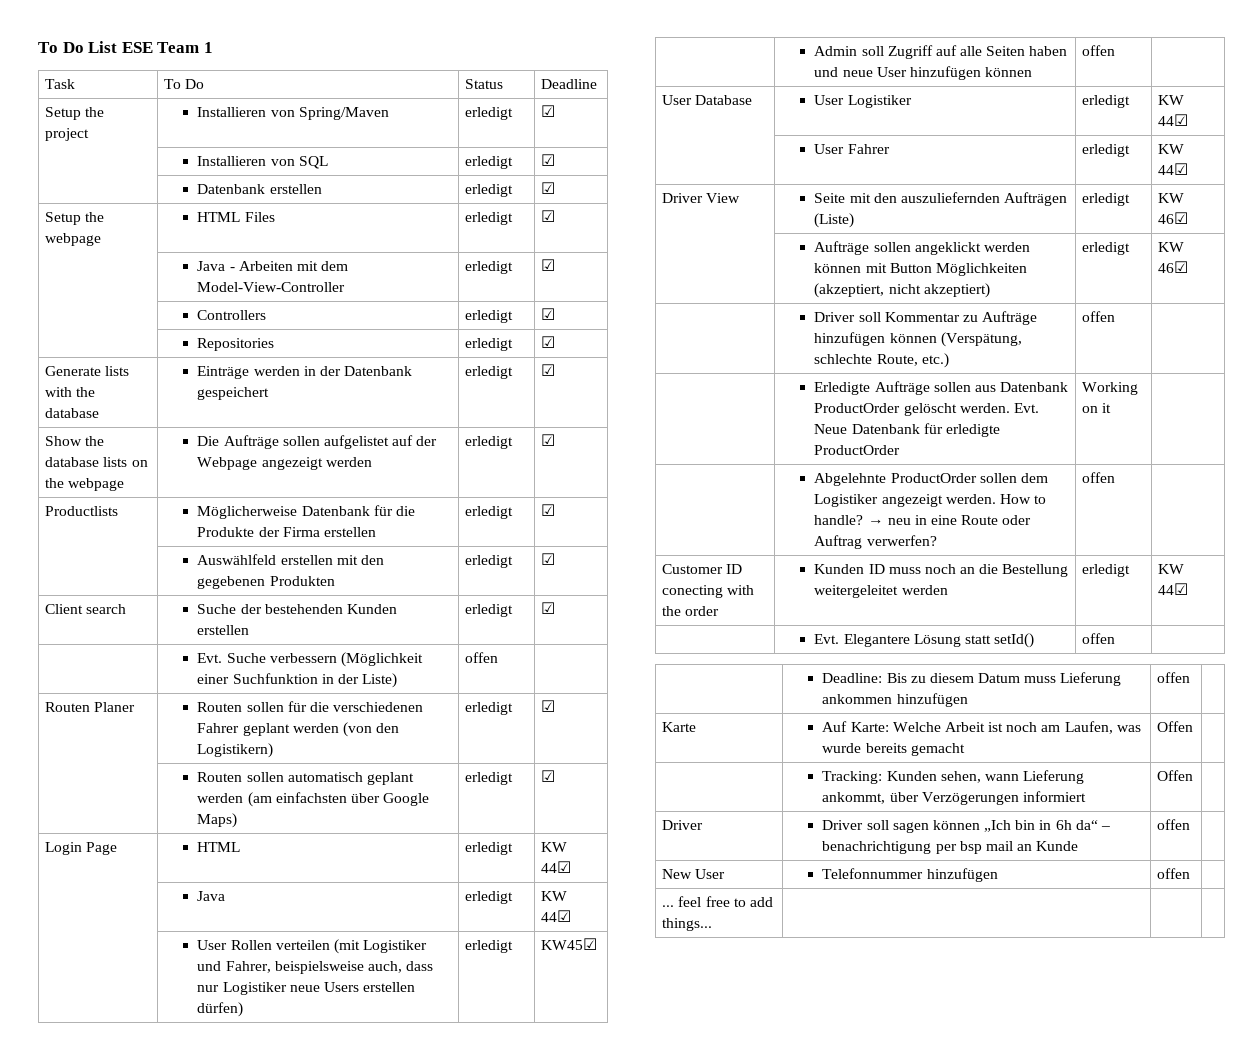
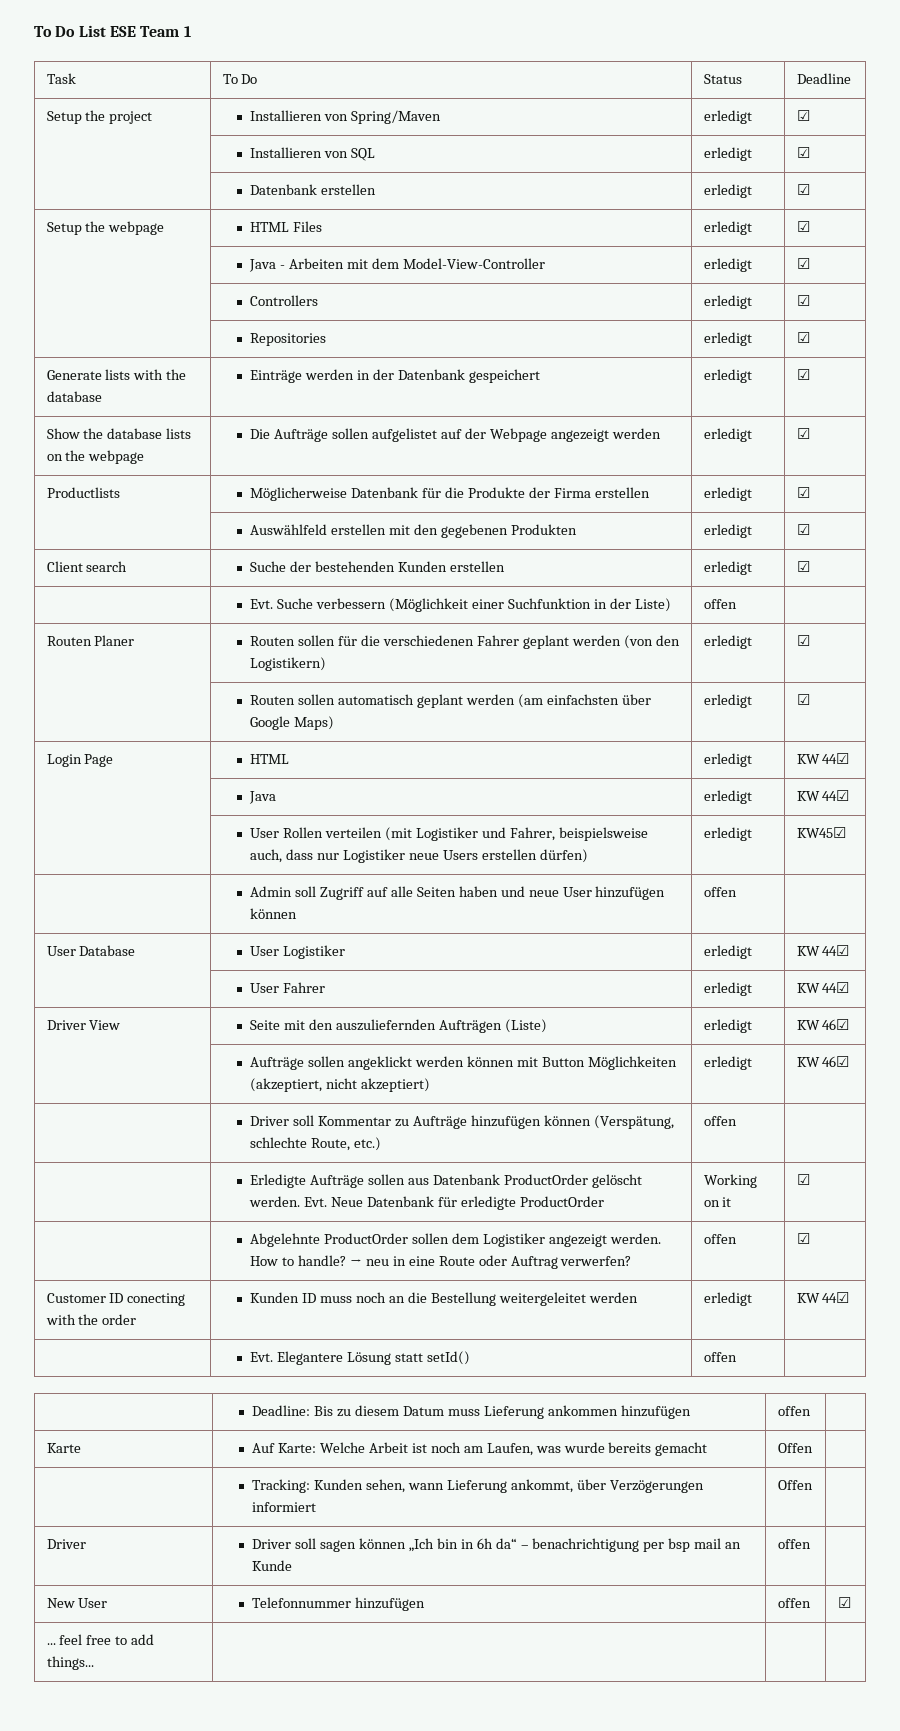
- | Erledigte Aufträge sollen aus Datenbank ProductOrder gelöscht werden. Evt. Neue Datenbank für erledigte ProductOrder | Working on it |
+ | Erledigte Aufträge sollen aus Datenbank ProductOrder gelöscht werden. Evt. Neue Datenbank für erledigte ProductOrder | Working on it | ☑
- | Abgelehnte ProductOrder sollen dem Logistiker angezeigt werden. How to handle? → neu in eine Route oder Auftrag verwerfen? | offen |
+ | Abgelehnte ProductOrder sollen dem Logistiker angezeigt werden. How to handle? → neu in eine Route oder Auftrag verwerfen? | offen | ☑
- New User | Telefonnummer hinzufügen | offen |
+ New User | Telefonnummer hinzufügen | offen | ☑

